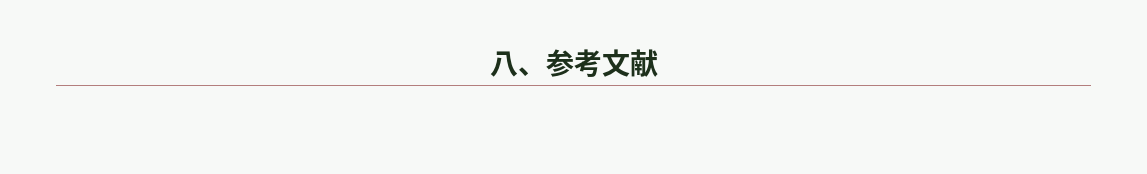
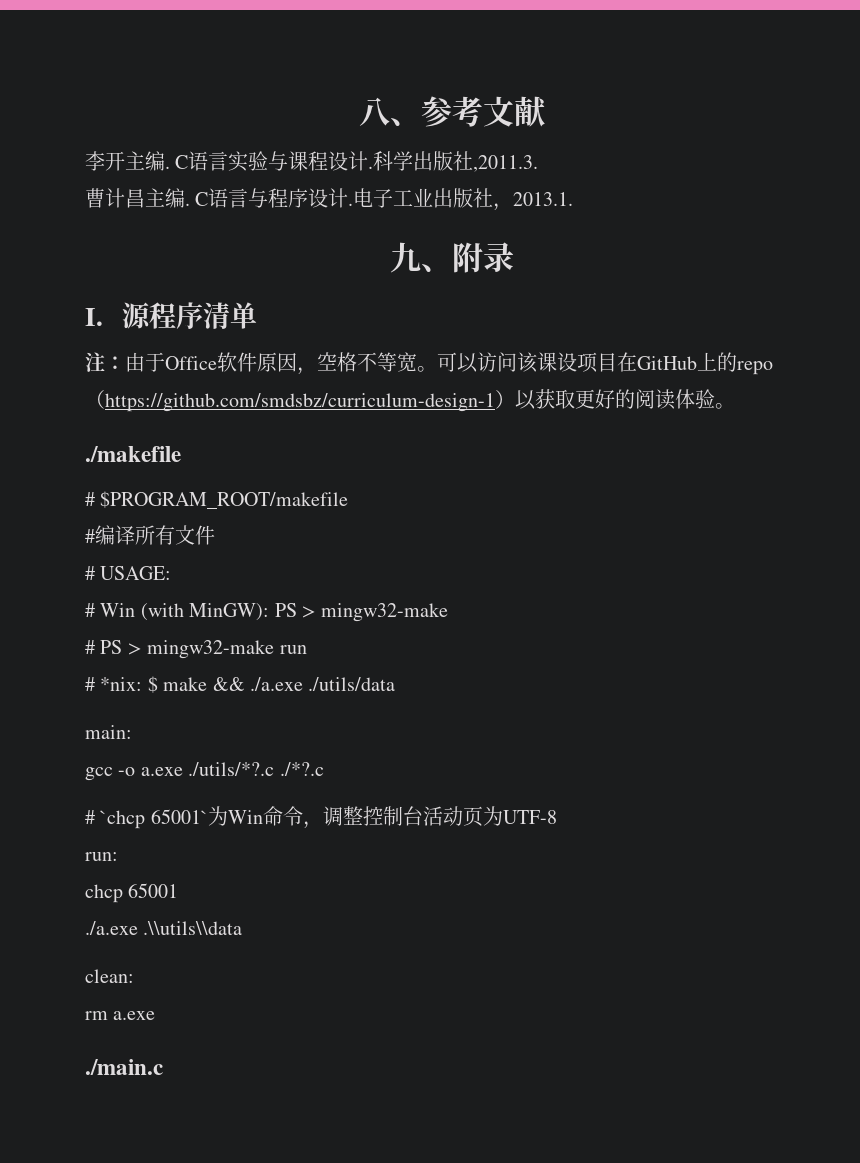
+ 李开主编. C语言实验与课程设计.科学出版社,2011.3.
+ 曹计昌主编. C语言与程序设计.电子工业出版社，2013.1.
+ 九、附录
+ I.源程序清单
+ 注：由于Office软件原因，空格不等宽。可以访问该课设项目在GitHub上的repo（https://github.com/smdsbz/curriculum-design-1）以获取更好的阅读体验。
+ ./makefile
+ # $PROGRAM_ROOT/makefile
+ #编译所有文件
+ # USAGE:
+ # Win (with MinGW): PS > mingw32-make
+ # PS > mingw32-make run
+ # *nix: $ make && ./a.exe ./utils/data
+ main:
+ gcc -o a.exe ./utils/*?.c ./*?.c
+ # `chcp 65001`为Win命令，调整控制台活动页为UTF-8
+ run:
+ chcp 65001
+ ./a.exe .\\utils\\data
+ clean:
+ rm a.exe
+ ./main.c

